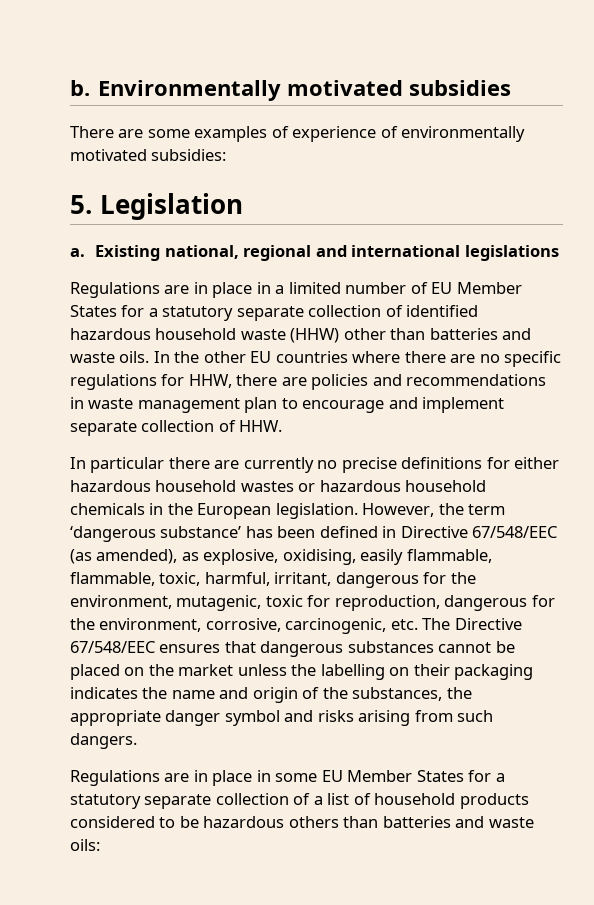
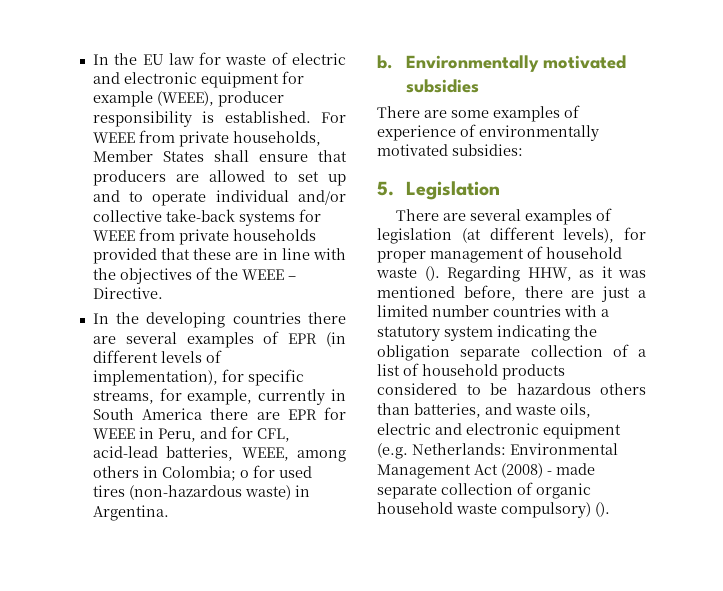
+ In the EU law for waste of electric and electronic equipment for example (WEEE), producer responsibility is established. For WEEE from private households, Member States shall ensure that producers are allowed to set up and to operate individual and/or collective take-back systems for WEEE from private households provided that these are in line with the objectives of the WEEE – Directive.
+ In the developing countries there are several examples of EPR (in different levels of implementation), for specific streams, for example, currently in South America there are EPR for WEEE in Peru, and for CFL, acid-lead batteries, WEEE, among others in Colombia; o for used tires (non-hazardous waste) in Argentina.
- a. Existing national, regional and international legislations
- Regulations are in place in a limited number of EU Member States for a statutory separate collection of identified hazardous household waste (HHW) other than batteries and waste oils. In the other EU countries where there are no specific regulations for HHW, there are policies and recommendations in waste management plan to encourage and implement separate collection of HHW.
- In particular there are currently no precise definitions for either hazardous household wastes or hazardous household chemicals in the European legislation. However, the term ‘dangerous substance’ has been defined in Directive 67/548/EEC (as amended), as explosive, oxidising, easily flammable, flammable, toxic, harmful, irritant, dangerous for the environment, mutagenic, toxic for reproduction, dangerous for the environment, corrosive, carcinogenic, etc. The Directive 67/548/EEC ensures that dangerous substances cannot be placed on the market unless the labelling on their packaging indicates the name and origin of the substances, the appropriate danger symbol and risks arising from such dangers.
- Regulations are in place in some EU Member States for a statutory separate collection of a list of household products considered to be hazardous others than batteries and waste oils:
+ There are several examples of legislation (at different levels), for proper management of household waste (). Regarding HHW, as it was mentioned before, there are just a limited number countries with a statutory system indicating the obligation separate collection of a list of household products considered to be hazardous others than batteries, and waste oils, electric and electronic equipment (e.g. Netherlands: Environmental Management Act (2008) - made separate collection of organic household waste compulsory) ().

